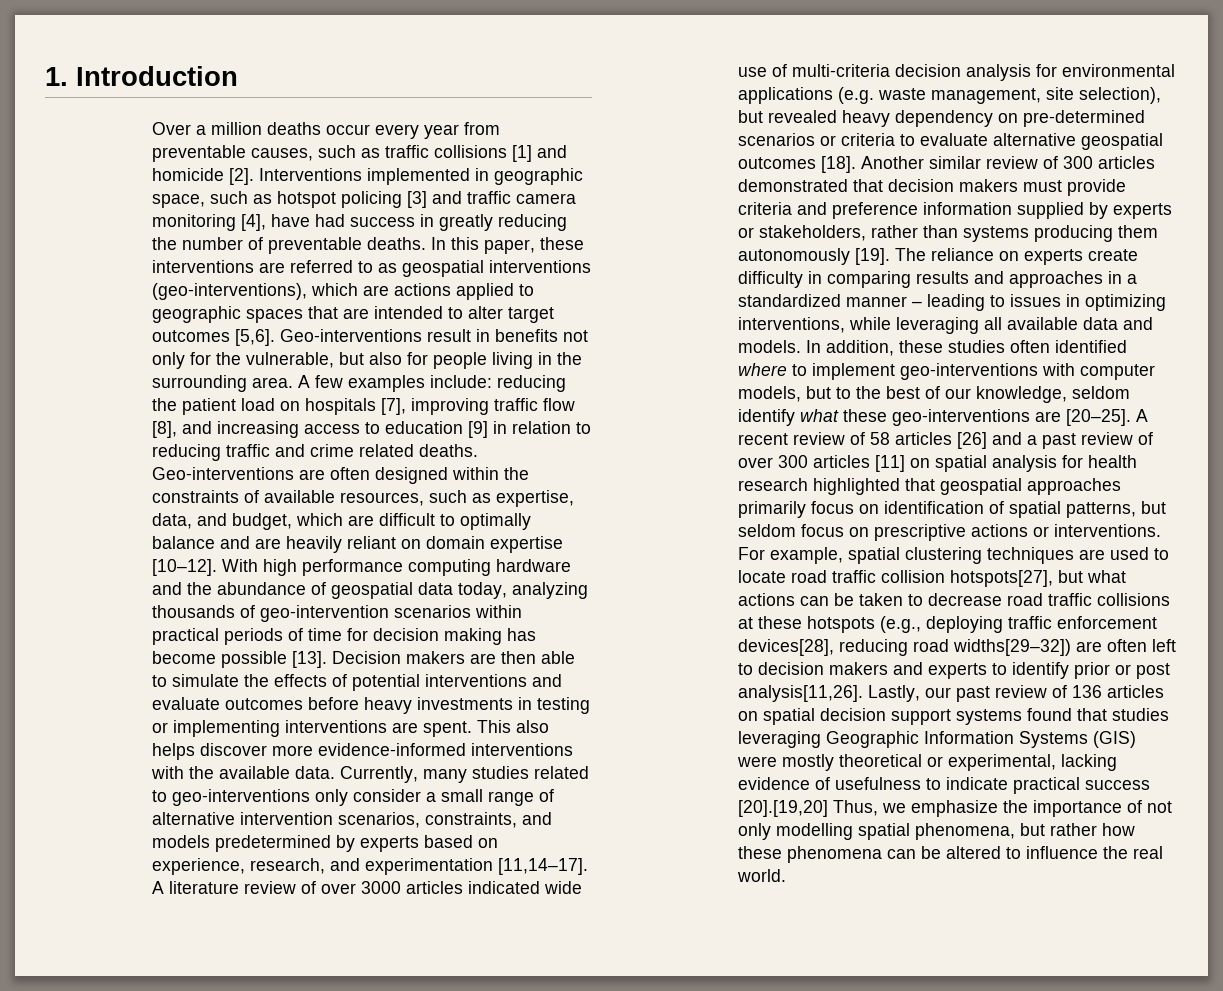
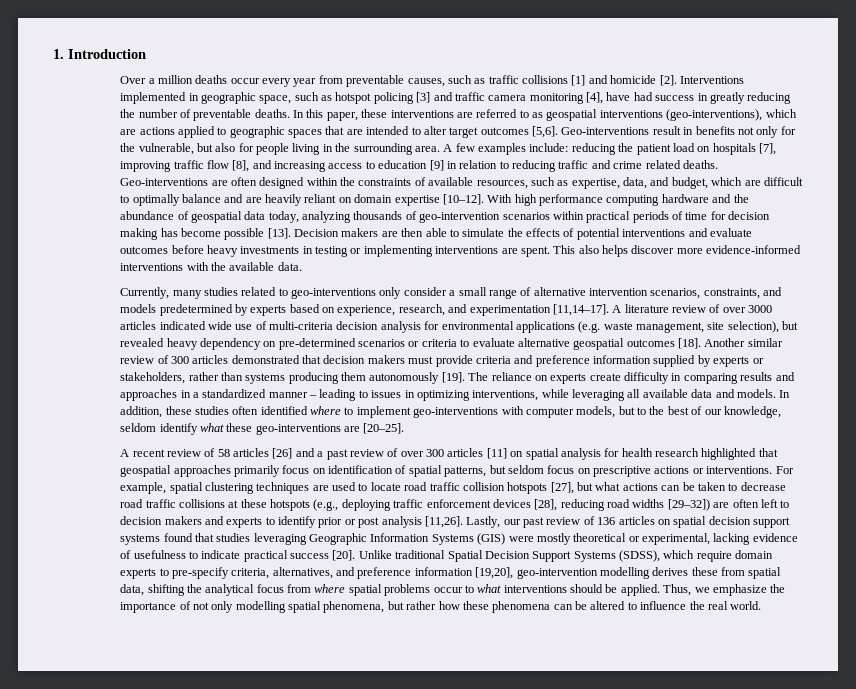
- This also helps discover more evidence-informed interventions with the available data. Currently, many studies related to geo-interventions only consider a small range of alternative intervention scenarios, constraints, and models predetermined by experts based on experience, research, and experimentation [11,14–17].
+ This also helps discover more evidence-informed interventions with the available data.
+ Currently, many studies related to geo-interventions only consider a small range of alternative intervention scenarios, constraints, and models predetermined by experts based on experience, research, and experimentation [11,14–17].
- In addition, these studies often identified where to implement geo-interventions with computer models, but to the best of our knowledge, seldom identify what these geo-interventions are [20–25]. A recent review of 58 articles [26] and a past review of over 300 articles [11] on spatial analysis for health research highlighted that geospatial approaches primarily focus on identification of spatial patterns, but seldom focus on prescriptive actions or interventions.
+ In addition, these studies often identified where to implement geo-interventions with computer models, but to the best of our knowledge, seldom identify what these geo-interventions are [20–25].
+ A recent review of 58 articles [26] and a past review of over 300 articles [11] on spatial analysis for health research highlighted that geospatial approaches primarily focus on identification of spatial patterns, but seldom focus on prescriptive actions or interventions.
- For example, spatial clustering techniques are used to locate road traffic collision hotspots[27], but what actions can be taken to decrease road traffic collisions at these hotspots (e.g., deploying traffic enforcement devices[28], reducing road widths[29–32]) are often left to decision makers and experts to identify prior or post analysis[11,26].
+ For example, spatial clustering techniques are used to locate road traffic collision hotspots [27], but what actions can be taken to decrease road traffic collisions at these hotspots (e.g., deploying traffic enforcement devices [28], reducing road widths [29–32]) are often left to decision makers and experts to identify prior or post analysis [11,26].
- Lastly, our past review of 136 articles on spatial decision support systems found that studies leveraging Geographic Information Systems (GIS) were mostly theoretical or experimental, lacking evidence of usefulness to indicate practical success [20].[19,20] Thus, we emphasize the importance of not only modelling spatial phenomena, but rather how these phenomena can be altered to influence the real world.
+ Lastly, our past review of 136 articles on spatial decision support systems found that studies leveraging Geographic Information Systems (GIS) were mostly theoretical or experimental, lacking evidence of usefulness to indicate practical success [20]. Unlike traditional Spatial Decision Support Systems (SDSS), which require domain experts to pre-specify criteria, alternatives, and preference information [19,20], geo-intervention modelling derives these from spatial data, shifting the analytical focus from where spatial problems occur to what interventions should be applied. Thus, we emphasize the importance of not only modelling spatial phenomena, but rather how these phenomena can be altered to influence the real world.

